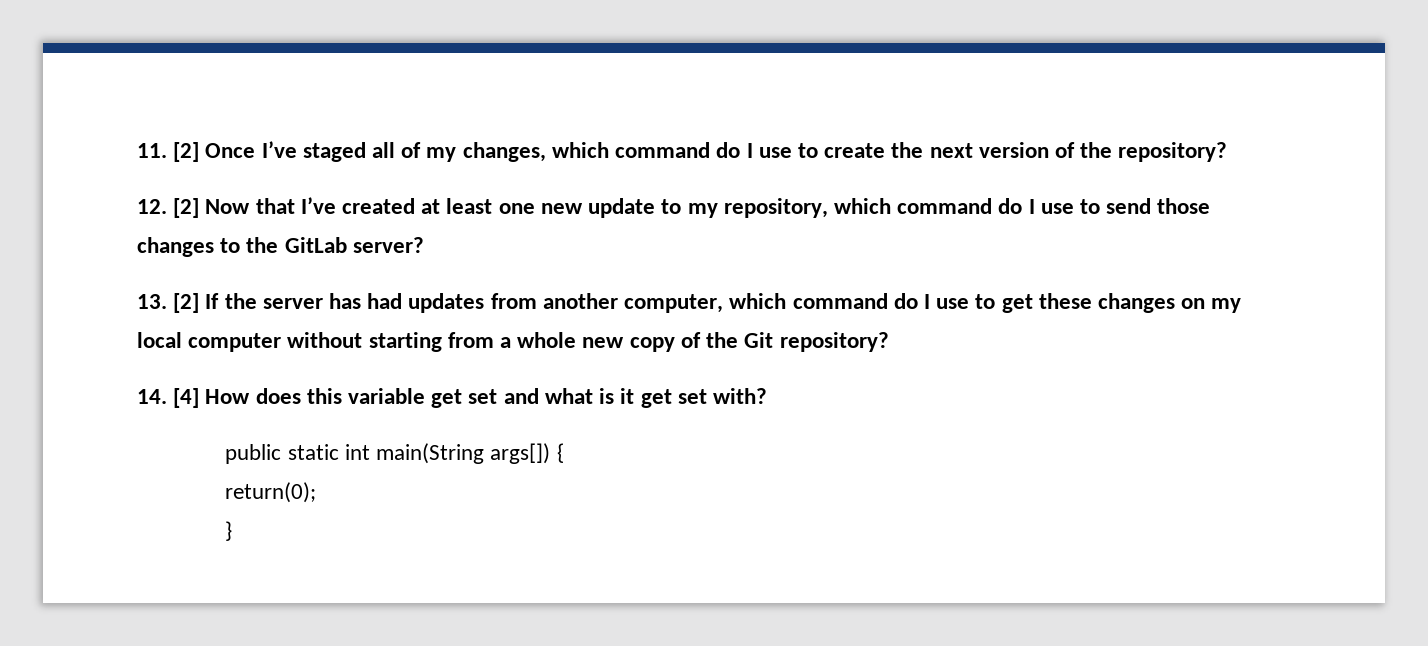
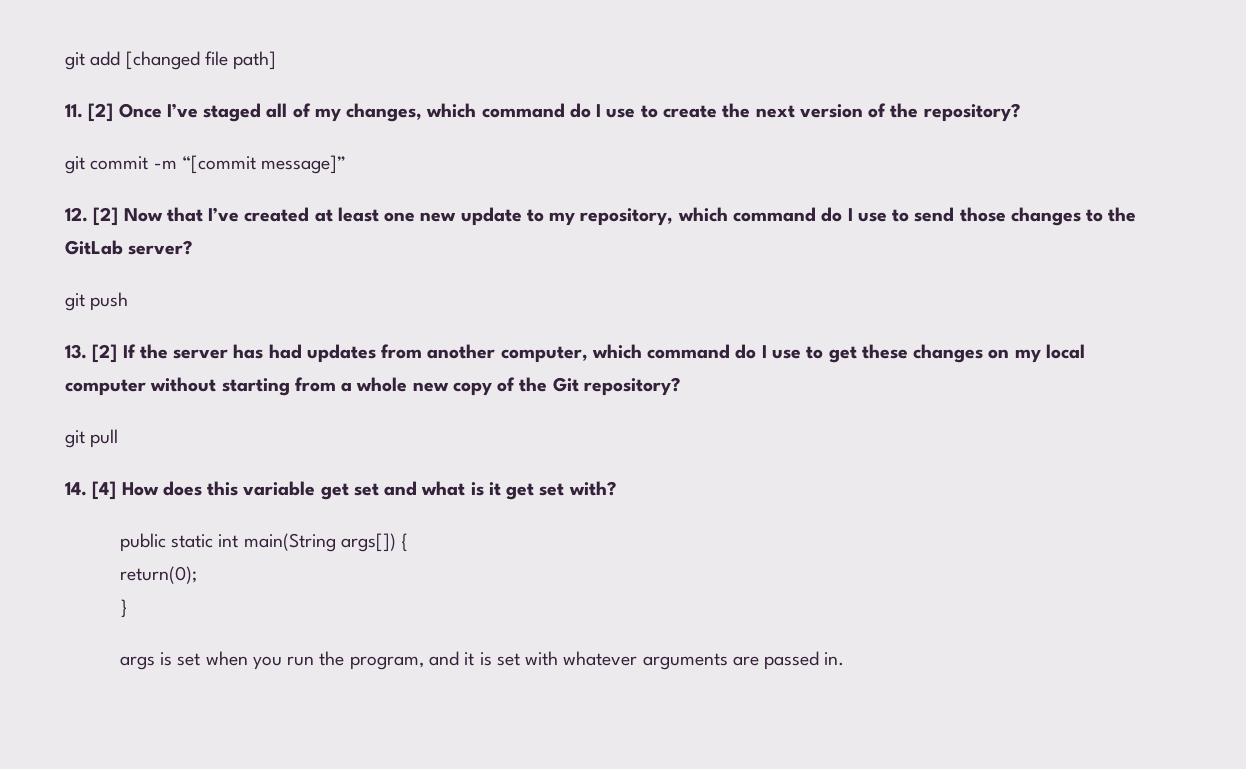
+ git add [changed file path]
+ git commit -m “[commit message]”
+ git push
+ git pull
+ args is set when you run the program, and it is set with whatever arguments are passed in.

